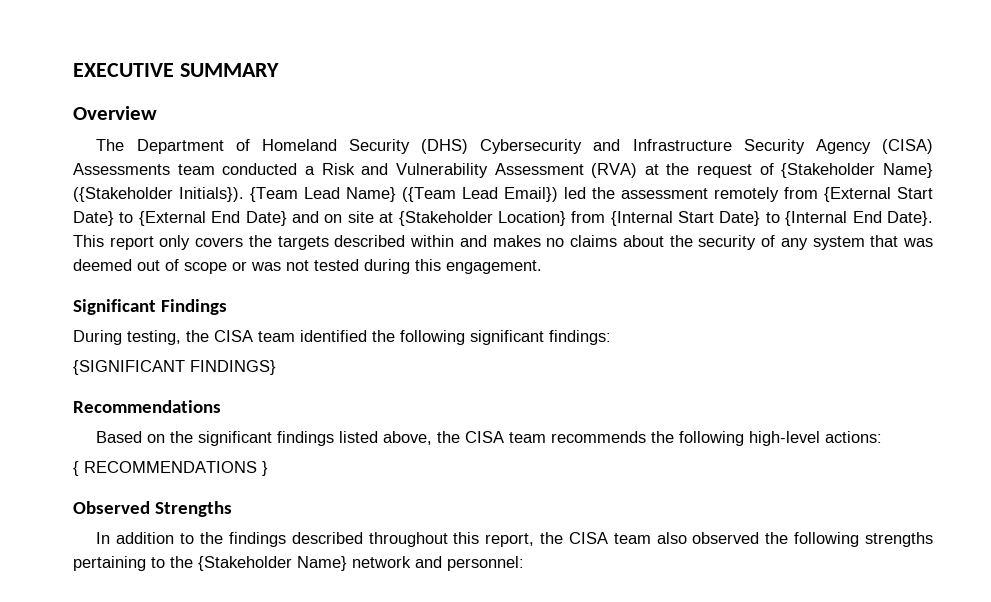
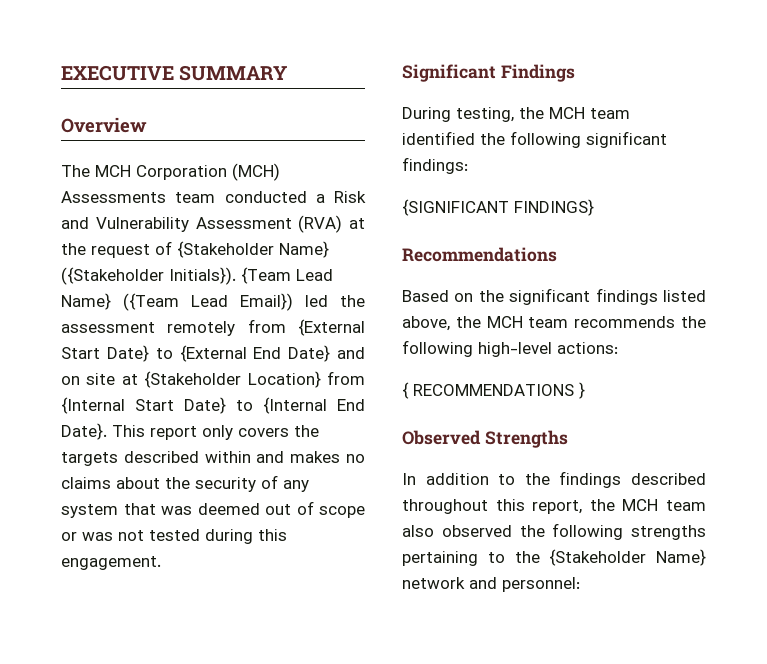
- The Department of Homeland Security (DHS) Cybersecurity and Infrastructure Security Agency (CISA) Assessments team conducted a Risk and Vulnerability Assessment (RVA) at the request of {Stakeholder Name} ({Stakeholder Initials}).
+ The MCH Corporation (MCH) Assessments team conducted a Risk and Vulnerability Assessment (RVA) at the request of {Stakeholder Name} ({Stakeholder Initials}).
- During testing, the CISA team identified the following significant findings:
+ During testing, the MCH team identified the following significant findings:
- Based on the significant findings listed above, the CISA team recommends the following high-level actions:
+ Based on the significant findings listed above, the MCH team recommends the following high-level actions:
- In addition to the findings described throughout this report, the CISA team also observed the following strengths pertaining to the {Stakeholder Name} network and personnel:
+ In addition to the findings described throughout this report, the MCH team also observed the following strengths pertaining to the {Stakeholder Name} network and personnel:

